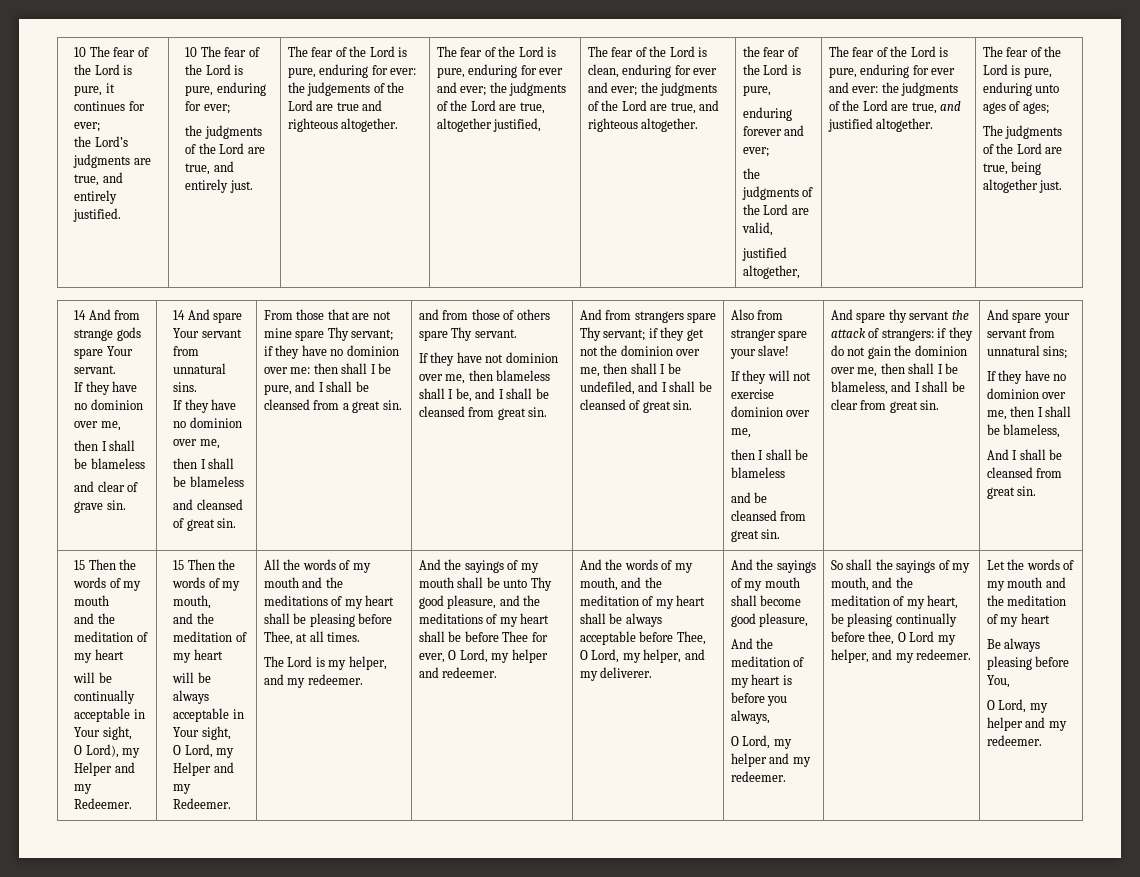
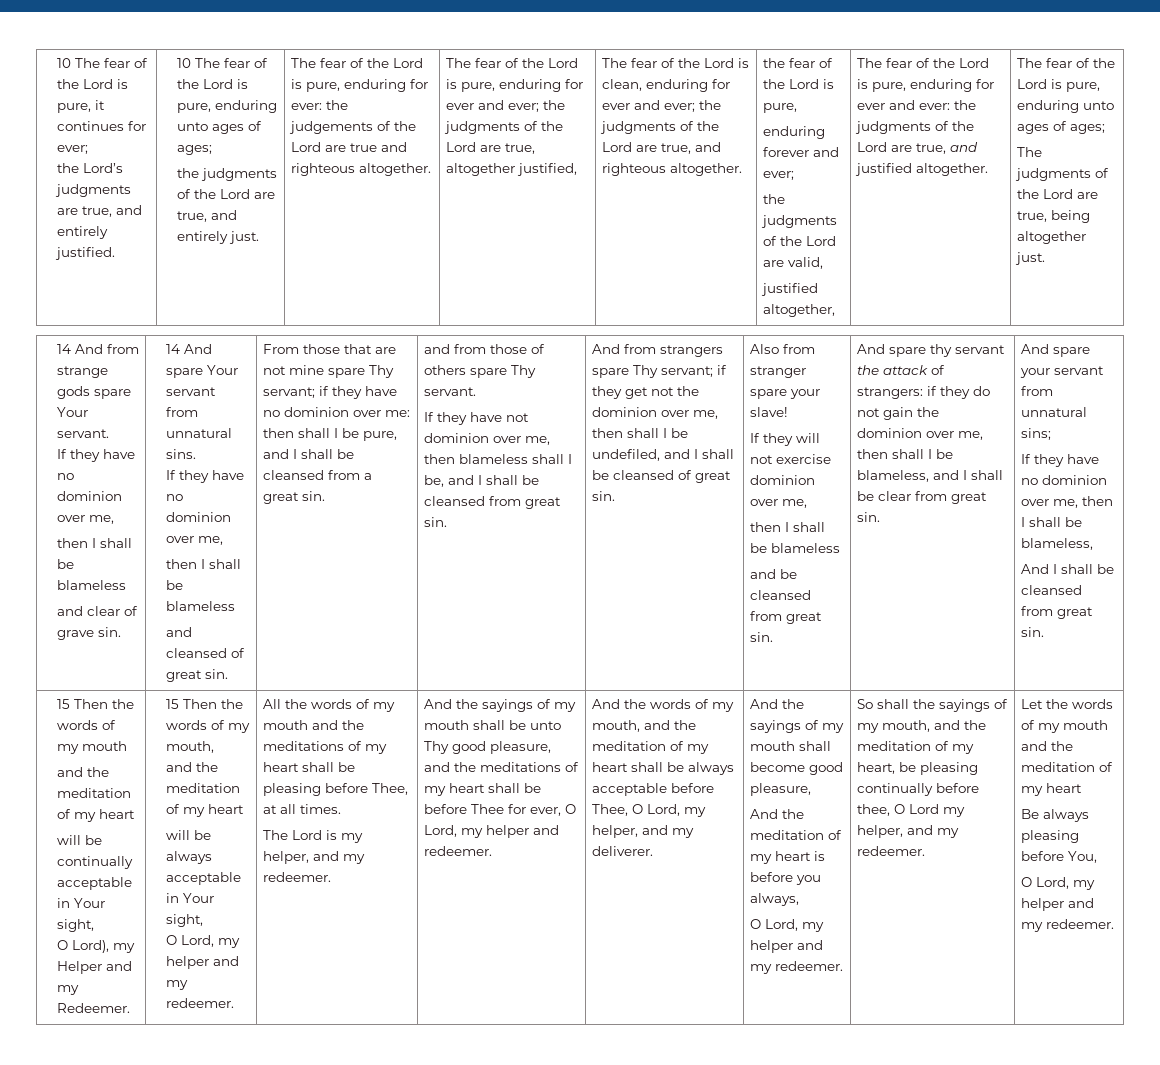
- 10 The fear of the Lord is pure, enduring for ever;
+ 10 The fear of the Lord is pure, enduring unto ages of ages;
  will be always acceptable in Your sight,
- O Lord, my Helper and my Redeemer.
+ O Lord, my helper and my redeemer.

